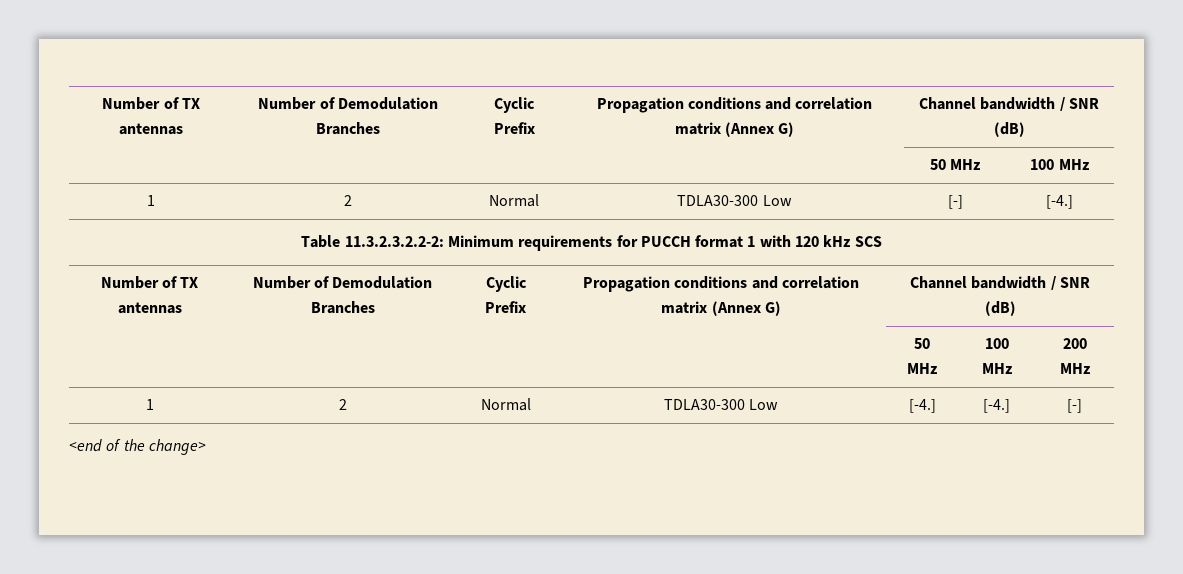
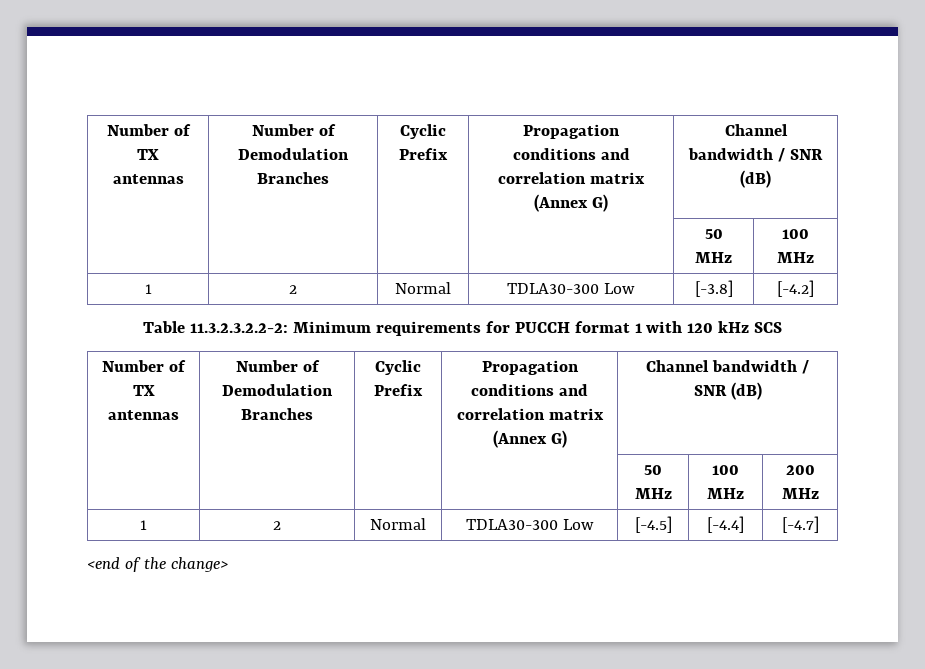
- 1 | 2 | Normal | TDLA30-300 Low | [-] | [-4.]
+ 1 | 2 | Normal | TDLA30-300 Low | [-3.8] | [-4.2]
- 1 | 2 | Normal | TDLA30-300 Low | [-4.] | [-4.] | [-]
+ 1 | 2 | Normal | TDLA30-300 Low | [-4.5] | [-4.4] | [-4.7]

